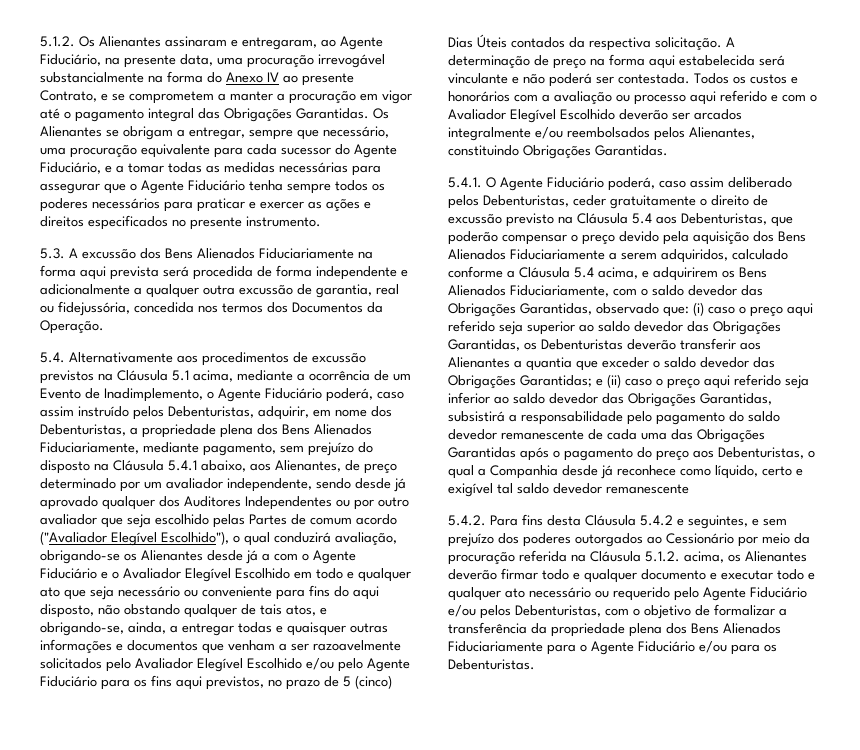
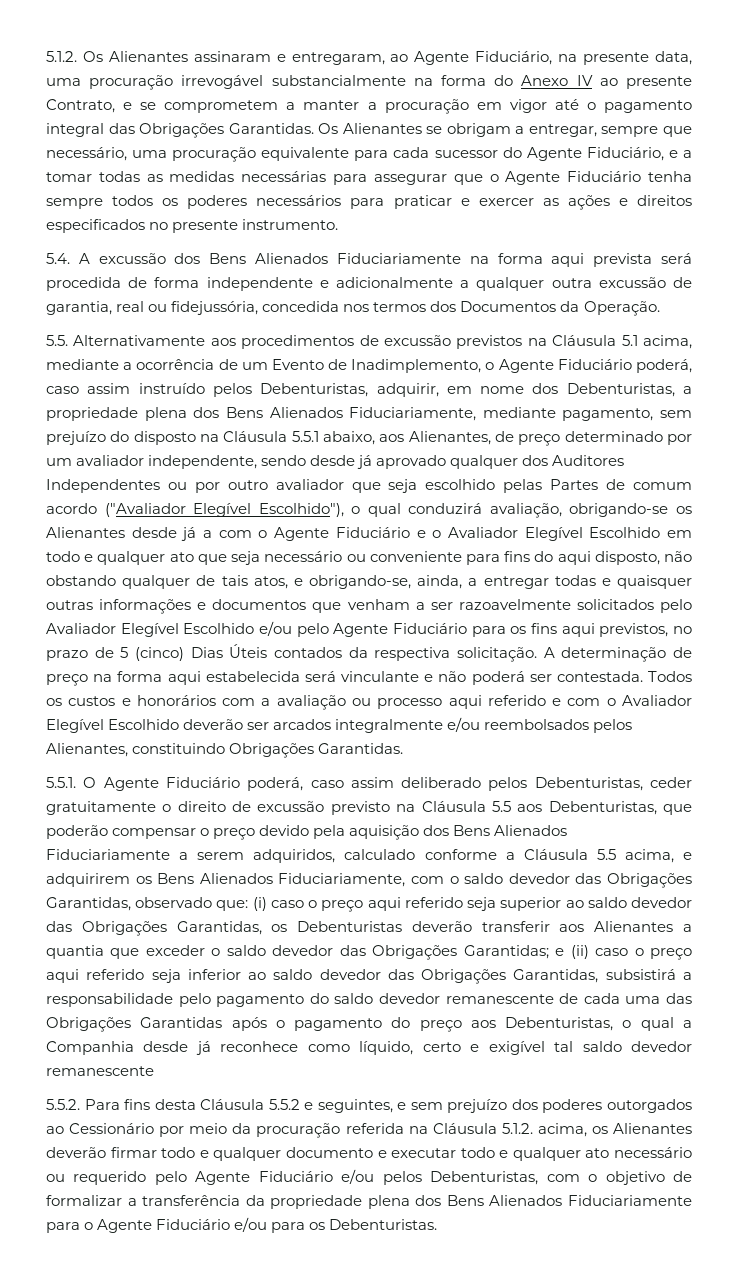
- 5.3. A excussão dos Bens Alienados Fiduciariamente na forma aqui prevista será procedida de forma independente e adicionalmente a qualquer outra excussão de garantia, real ou fidejussória, concedida nos termos dos Documentos da Operação.
+ 5.4. A excussão dos Bens Alienados Fiduciariamente na forma aqui prevista será procedida de forma independente e adicionalmente a qualquer outra excussão de garantia, real ou fidejussória, concedida nos termos dos Documentos da Operação.
- 5.4. Alternativamente aos procedimentos de excussão previstos na Cláusula 5.1 acima, mediante a ocorrência de um Evento de Inadimplemento, o Agente Fiduciário poderá, caso assim instruído pelos Debenturistas, adquirir, em nome dos Debenturistas, a propriedade plena dos Bens Alienados Fiduciariamente, mediante pagamento, sem prejuízo do disposto na Cláusula 5.4.1 abaixo, aos Alienantes, de preço determinado por um avaliador independente, sendo desde já aprovado qualquer dos Auditores Independentes ou por outro avaliador que seja escolhido pelas Partes de comum acordo ("Avaliador Elegível Escolhido"), o qual conduzirá avaliação, obrigando-se os Alienantes desde já a com o Agente Fiduciário e o Avaliador Elegível Escolhido em todo e qualquer ato que seja necessário ou conveniente para fins do aqui disposto, não obstando qualquer de tais atos, e obrigando-se, ainda, a entregar todas e quaisquer outras informações e documentos que venham a ser razoavelmente solicitados pelo Avaliador Elegível Escolhido e/ou pelo Agente Fiduciário para os fins aqui previstos, no prazo de 5 (cinco) Dias Úteis contados da respectiva solicitação.
+ 5.5. Alternativamente aos procedimentos de excussão previstos na Cláusula 5.1 acima, mediante a ocorrência de um Evento de Inadimplemento, o Agente Fiduciário poderá, caso assim instruído pelos Debenturistas, adquirir, em nome dos Debenturistas, a propriedade plena dos Bens Alienados Fiduciariamente, mediante pagamento, sem prejuízo do disposto na Cláusula 5.5.1 abaixo, aos Alienantes, de preço determinado por um avaliador independente, sendo desde já aprovado qualquer dos Auditores Independentes ou por outro avaliador que seja escolhido pelas Partes de comum acordo ("Avaliador Elegível Escolhido"), o qual conduzirá avaliação, obrigando-se os Alienantes desde já a com o Agente Fiduciário e o Avaliador Elegível Escolhido em todo e qualquer ato que seja necessário ou conveniente para fins do aqui disposto, não obstando qualquer de tais atos, e obrigando-se, ainda, a entregar todas e quaisquer outras informações e documentos que venham a ser razoavelmente solicitados pelo Avaliador Elegível Escolhido e/ou pelo Agente Fiduciário para os fins aqui previstos, no prazo de 5 (cinco) Dias Úteis contados da respectiva solicitação.
- 5.4.1. O Agente Fiduciário poderá, caso assim deliberado pelos Debenturistas, ceder gratuitamente o direito de excussão previsto na Cláusula 5.4 aos Debenturistas, que poderão compensar o preço devido pela aquisição dos Bens Alienados Fiduciariamente a serem adquiridos, calculado conforme a Cláusula 5.4 acima, e adquirirem os Bens Alienados Fiduciariamente, com o saldo devedor das Obrigações Garantidas, observado que:
+ 5.5.1. O Agente Fiduciário poderá, caso assim deliberado pelos Debenturistas, ceder gratuitamente o direito de excussão previsto na Cláusula 5.5 aos Debenturistas, que poderão compensar o preço devido pela aquisição dos Bens Alienados Fiduciariamente a serem adquiridos, calculado conforme a Cláusula 5.5 acima, e adquirirem os Bens Alienados Fiduciariamente, com o saldo devedor das Obrigações Garantidas, observado que:
- 5.4.2. Para fins desta Cláusula 5.4.2 e seguintes, e sem prejuízo dos poderes outorgados ao Cessionário por meio da procuração referida na Cláusula 5.1.2. acima, os Alienantes deverão firmar todo e qualquer documento e executar todo e qualquer ato necessário ou requerido pelo Agente Fiduciário e/ou pelos Debenturistas, com o objetivo de formalizar a transferência da propriedade plena dos Bens Alienados Fiduciariamente para o Agente Fiduciário e/ou para os Debenturistas.
+ 5.5.2. Para fins desta Cláusula 5.5.2 e seguintes, e sem prejuízo dos poderes outorgados ao Cessionário por meio da procuração referida na Cláusula 5.1.2. acima, os Alienantes deverão firmar todo e qualquer documento e executar todo e qualquer ato necessário ou requerido pelo Agente Fiduciário e/ou pelos Debenturistas, com o objetivo de formalizar a transferência da propriedade plena dos Bens Alienados Fiduciariamente para o Agente Fiduciário e/ou para os Debenturistas.

